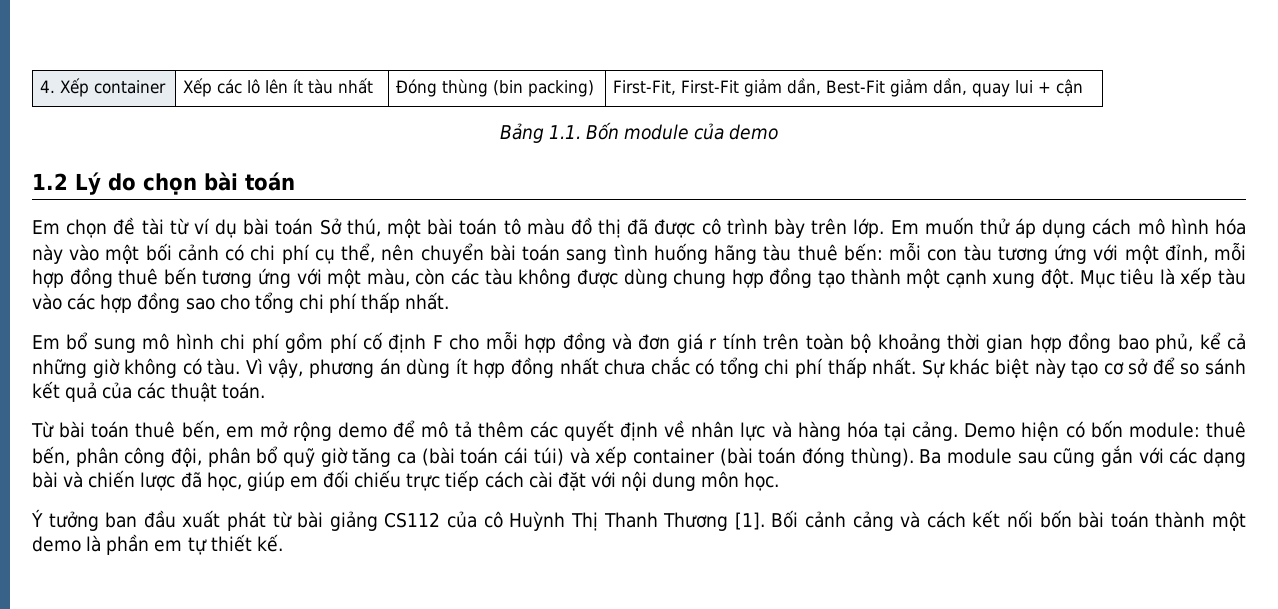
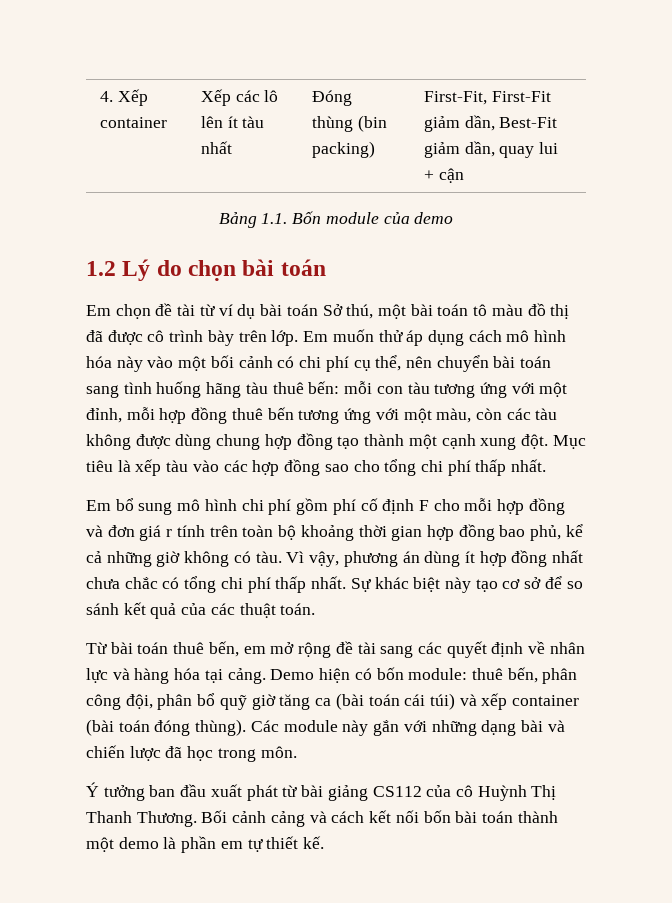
- Từ bài toán thuê bến, em mở rộng demo để mô tả thêm các quyết định về nhân lực và hàng hóa tại cảng.
+ Từ bài toán thuê bến, em mở rộng đề tài sang các quyết định về nhân lực và hàng hóa tại cảng.
- Ba module sau cũng gắn với các dạng bài và chiến lược đã học, giúp em đối chiếu trực tiếp cách cài đặt với nội dung môn học.
+ Các module này gắn với những dạng bài và chiến lược đã học trong môn.
- Ý tưởng ban đầu xuất phát từ bài giảng CS112 của cô Huỳnh Thị Thanh Thương [1].
+ Ý tưởng ban đầu xuất phát từ bài giảng CS112 của cô Huỳnh Thị Thanh Thương.

